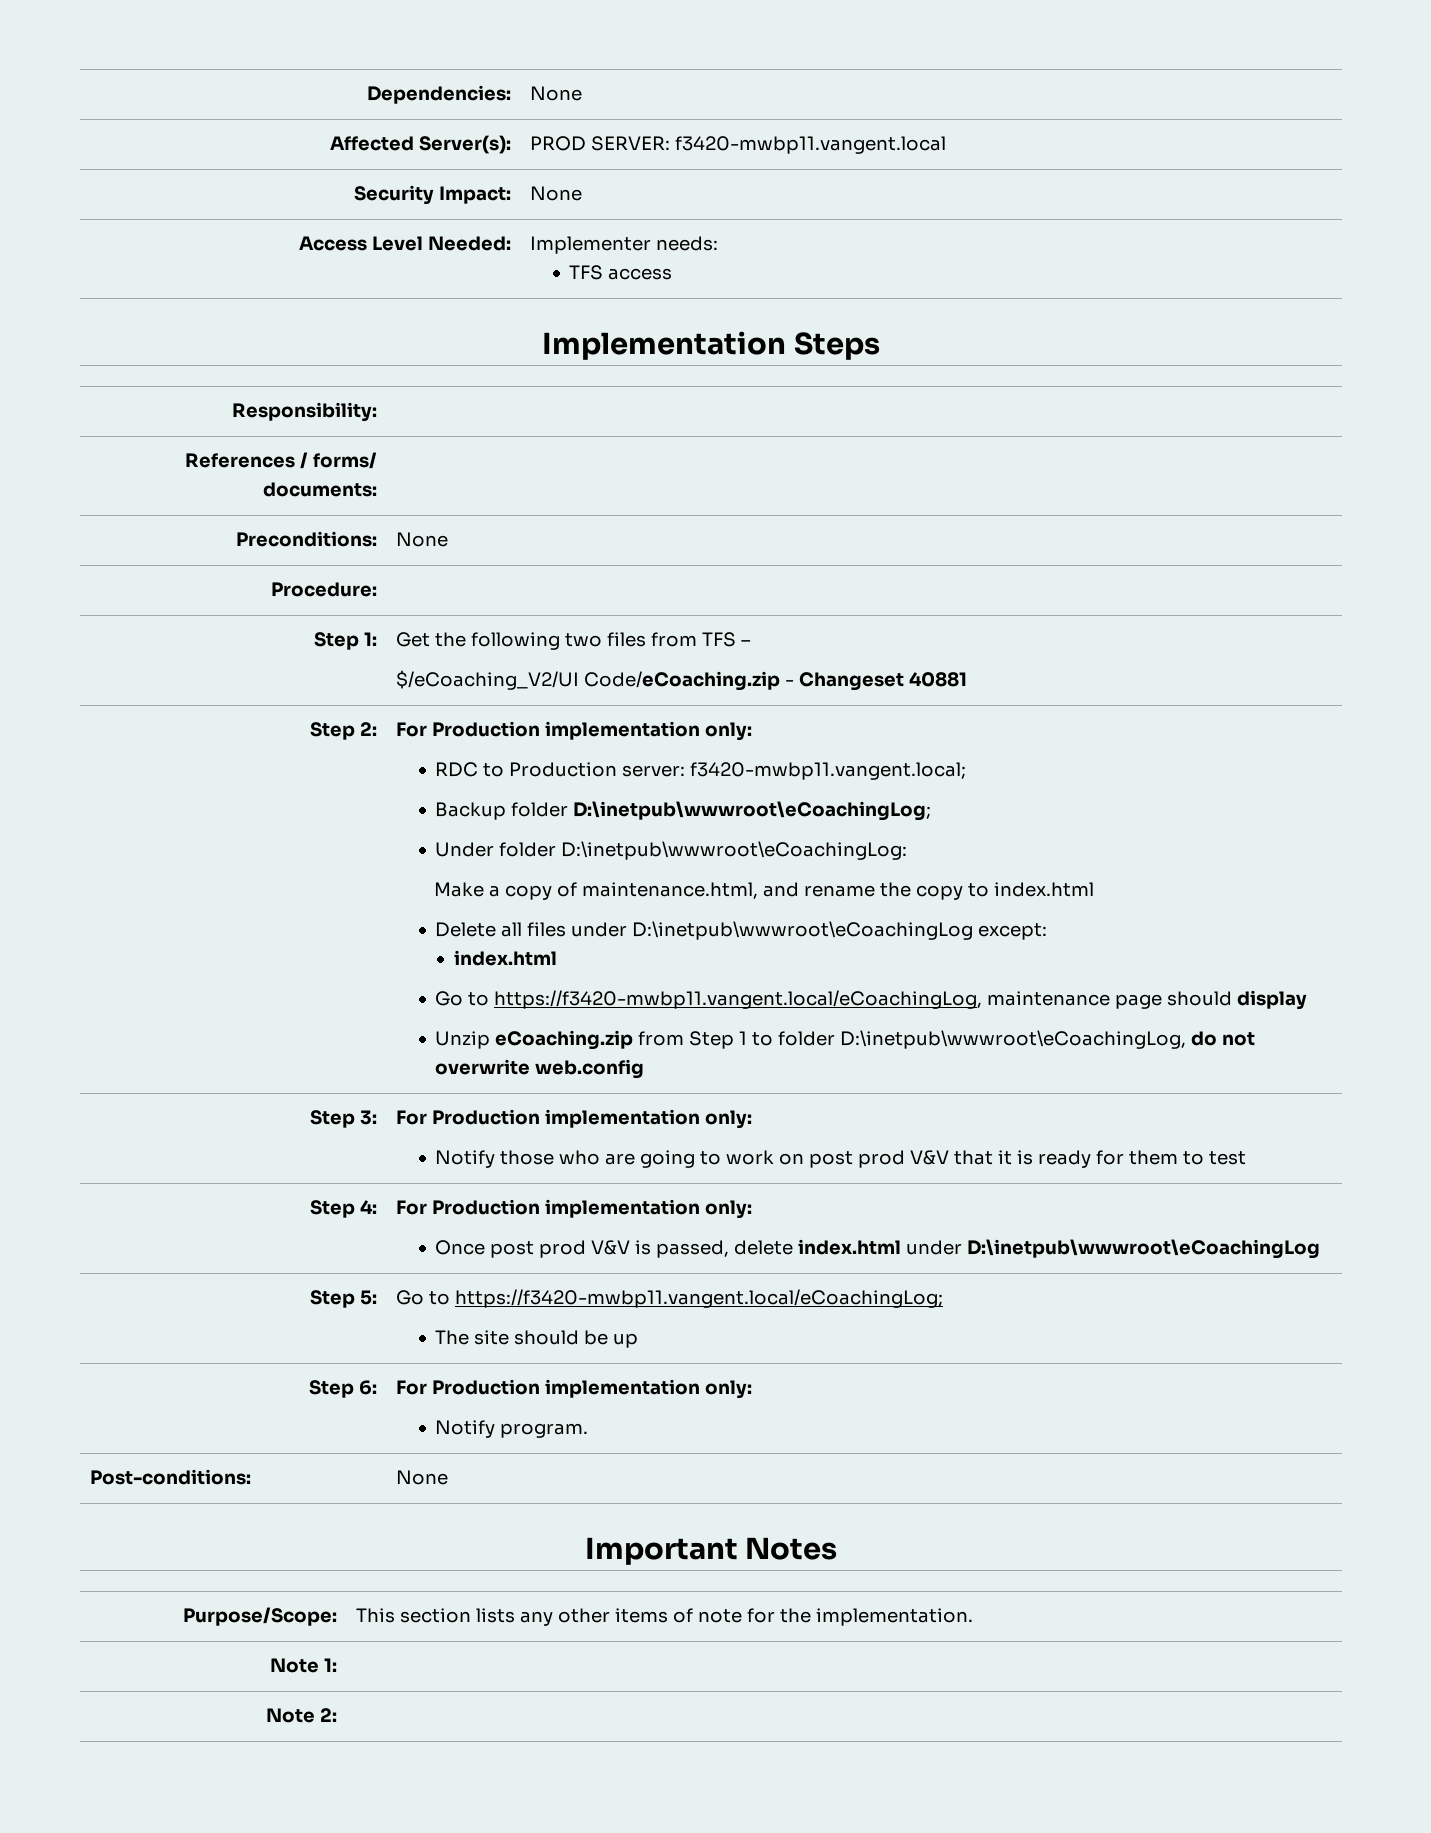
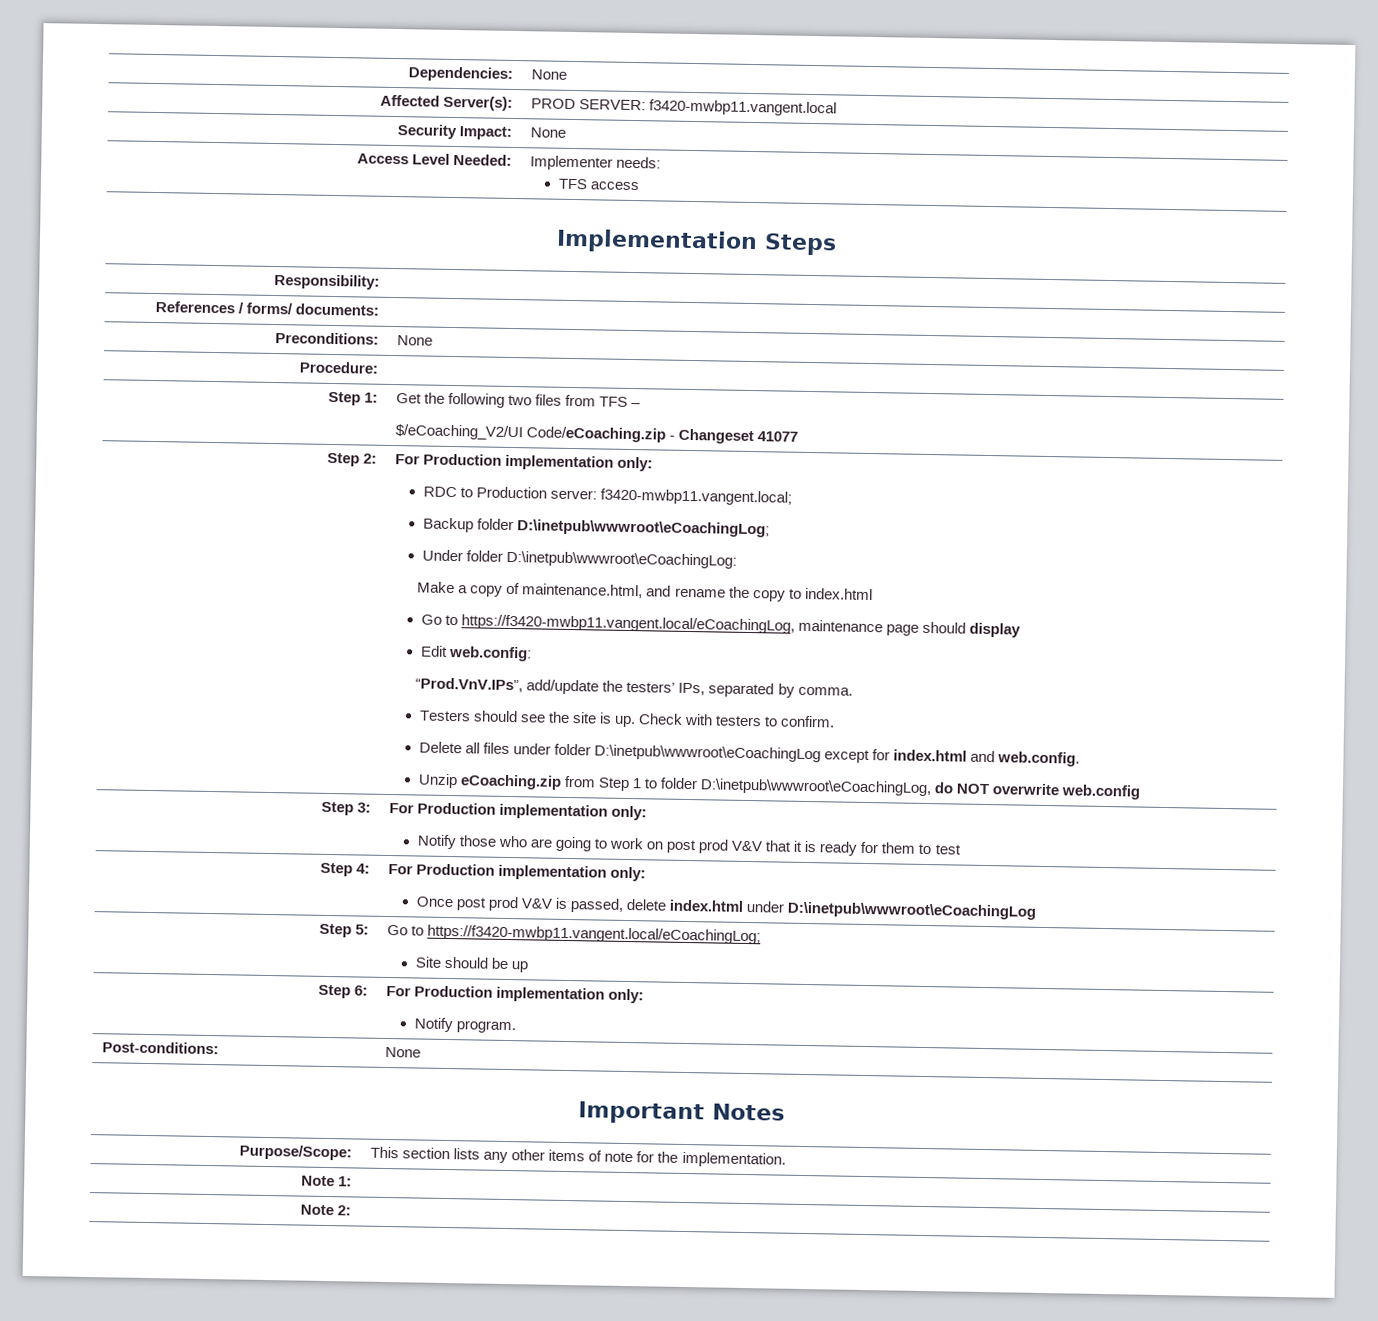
  Step 1: | Get the following two files from TFS –
- $/eCoaching_V2/UI Code/eCoaching.zip - Changeset 40881
+ $/eCoaching_V2/UI Code/eCoaching.zip - Changeset 41077
- Delete all files under D:\inetpub\wwwroot\eCoachingLog except:
- index.html
+ Edit web.config:
+ “Prod.VnV.IPs”, add/update the testers’ IPs, separated by comma.
+ Testers should see the site is up. Check with testers to confirm.
+ Delete all files under folder D:\inetpub\wwwroot\eCoachingLog except for index.html and web.config.
- Unzip eCoaching.zip from Step 1 to folder D:\inetpub\wwwroot\eCoachingLog, do not overwrite web.config
+ Unzip eCoaching.zip from Step 1 to folder D:\inetpub\wwwroot\eCoachingLog, do NOT overwrite web.config
  Step 5: | Go to https://f3420-mwbp11.vangent.local/eCoachingLog;
- The site should be up
+ Site should be up

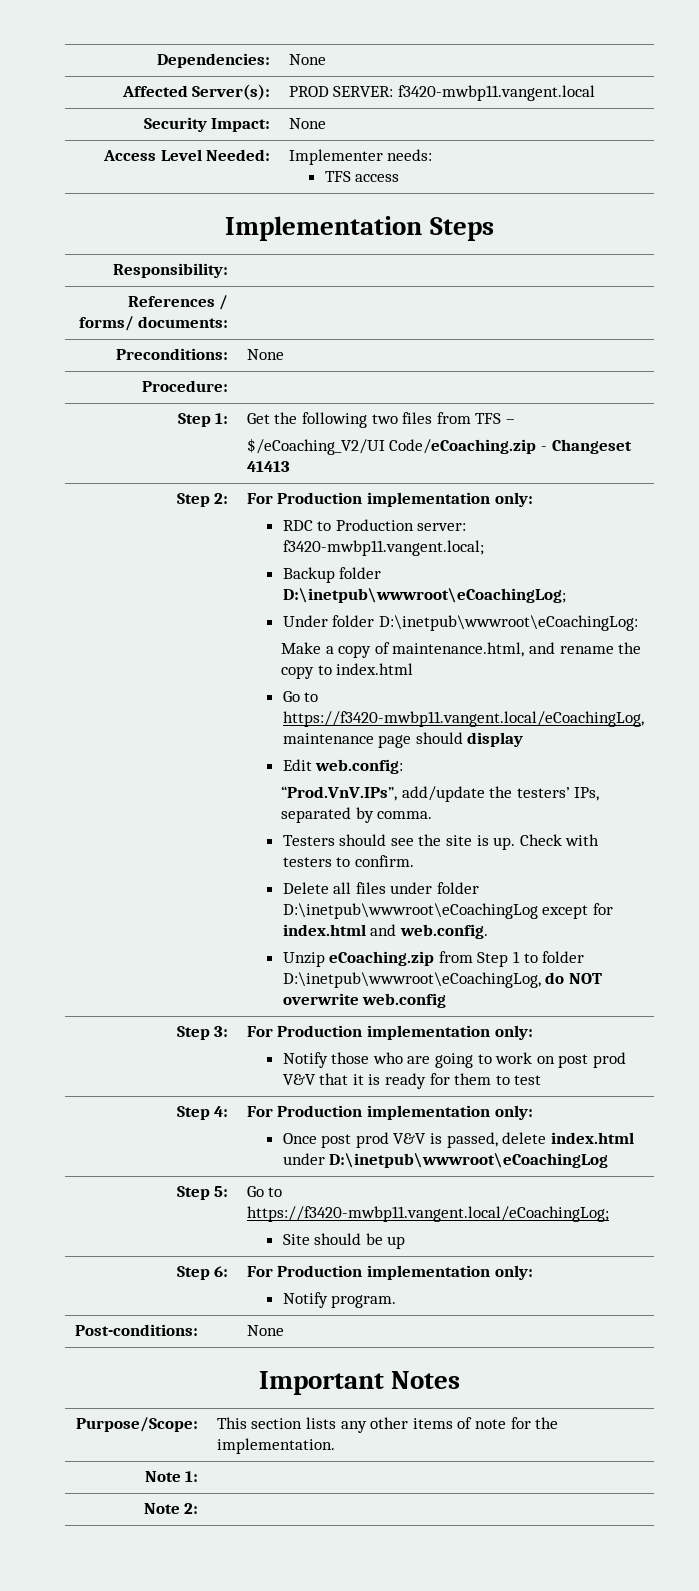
  Step 1: | Get the following two files from TFS –
- $/eCoaching_V2/UI Code/eCoaching.zip - Changeset 41077
+ $/eCoaching_V2/UI Code/eCoaching.zip - Changeset 41413

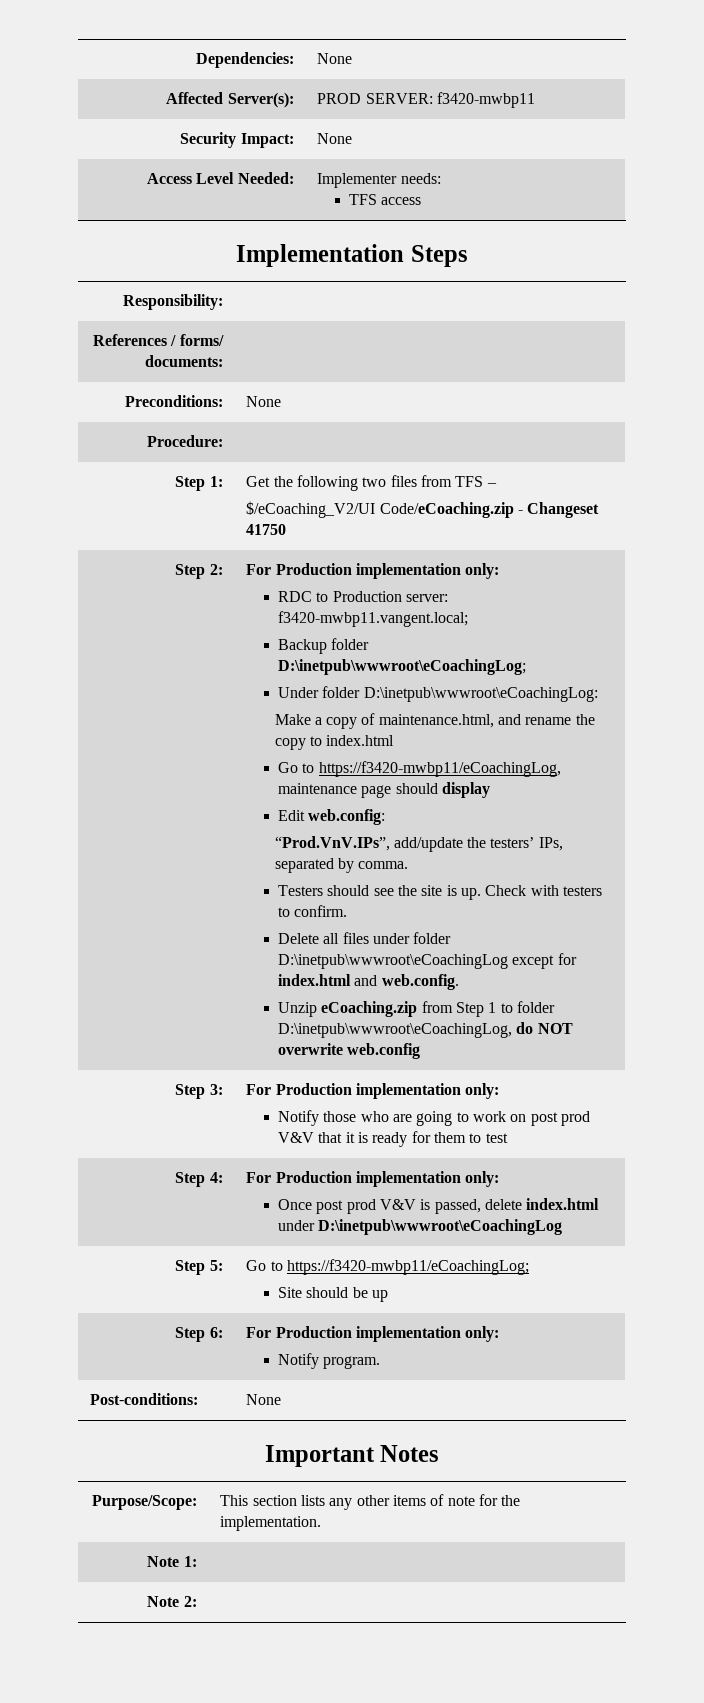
- Affected Server(s): | PROD SERVER: f3420-mwbp11.vangent.local
+ Affected Server(s): | PROD SERVER: f3420-mwbp11
  Step 1: | Get the following two files from TFS –
- $/eCoaching_V2/UI Code/eCoaching.zip - Changeset 41413
+ $/eCoaching_V2/UI Code/eCoaching.zip - Changeset 41750
- Go to https://f3420-mwbp11.vangent.local/eCoachingLog, maintenance page should display
+ Go to https://f3420-mwbp11/eCoachingLog, maintenance page should display
- Step 5: | Go to https://f3420-mwbp11.vangent.local/eCoachingLog;
+ Step 5: | Go to https://f3420-mwbp11/eCoachingLog;

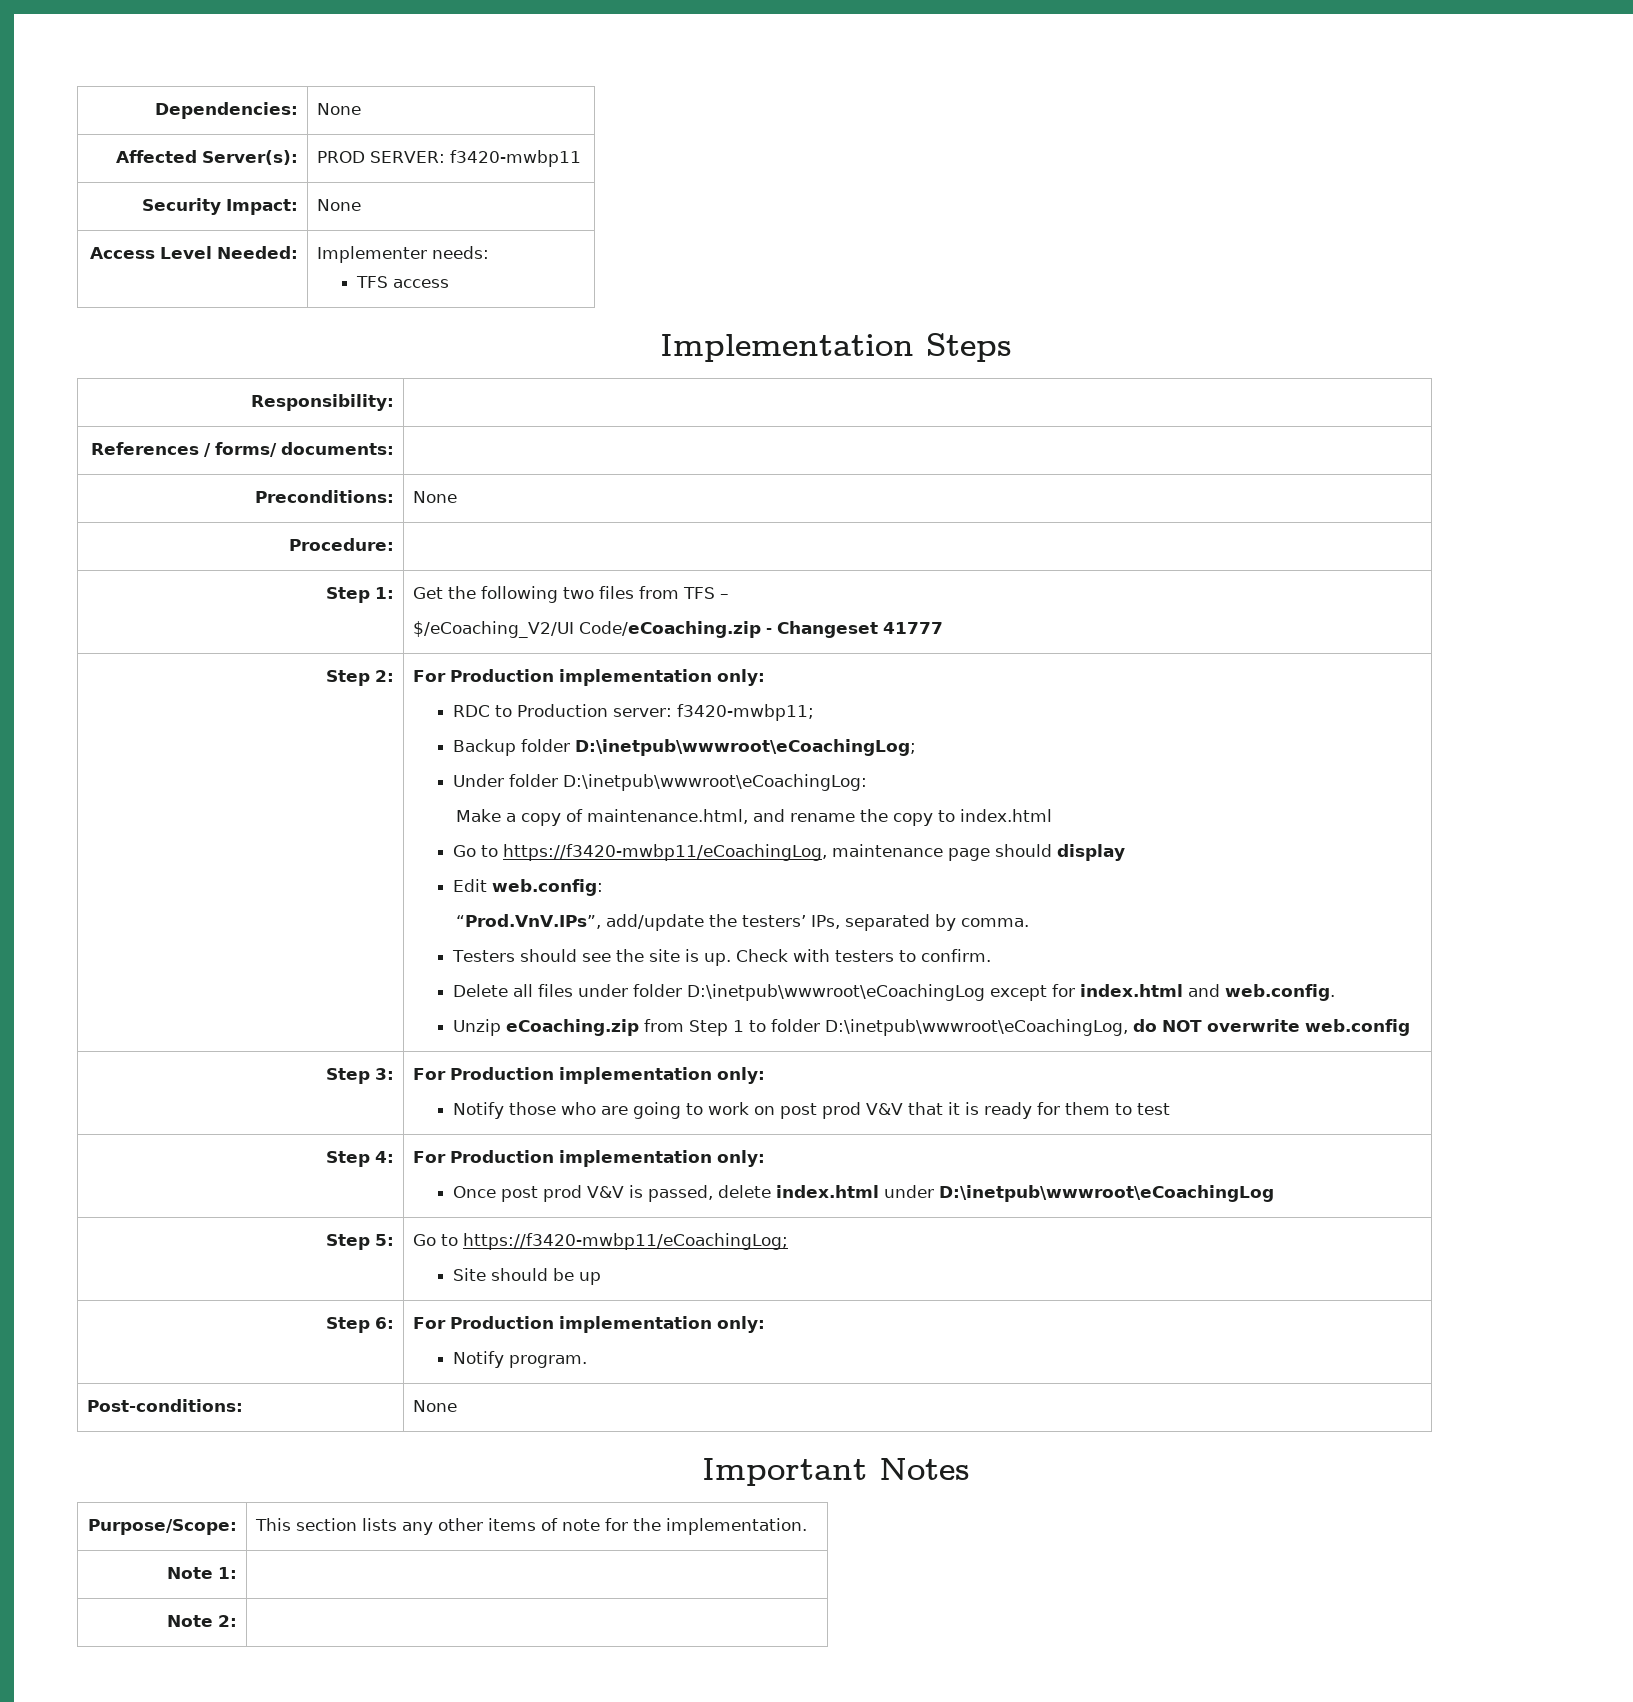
  Step 1: | Get the following two files from TFS –
- $/eCoaching_V2/UI Code/eCoaching.zip - Changeset 41750
+ $/eCoaching_V2/UI Code/eCoaching.zip - Changeset 41777
- RDC to Production server: f3420-mwbp11.vangent.local;
+ RDC to Production server: f3420-mwbp11;

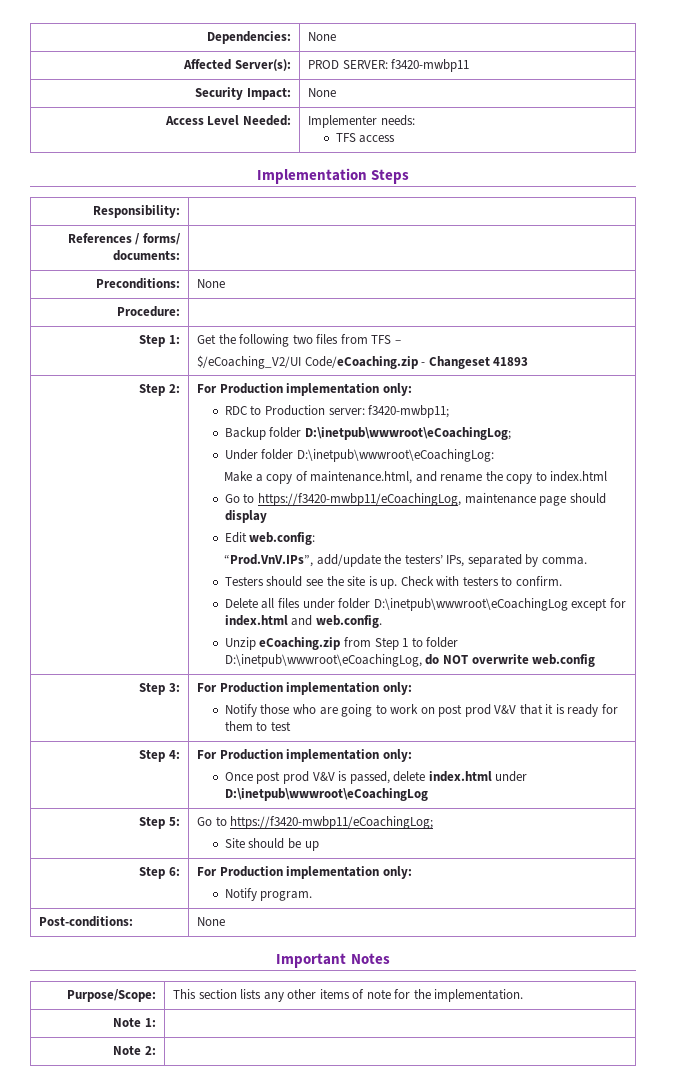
  Step 1: | Get the following two files from TFS –
- $/eCoaching_V2/UI Code/eCoaching.zip - Changeset 41777
+ $/eCoaching_V2/UI Code/eCoaching.zip - Changeset 41893

